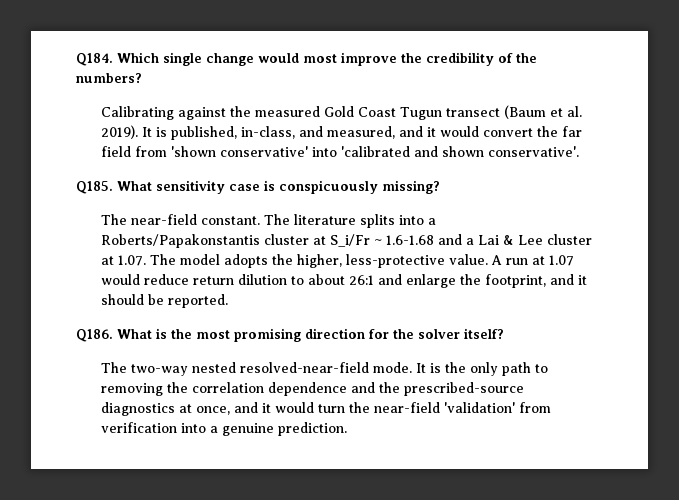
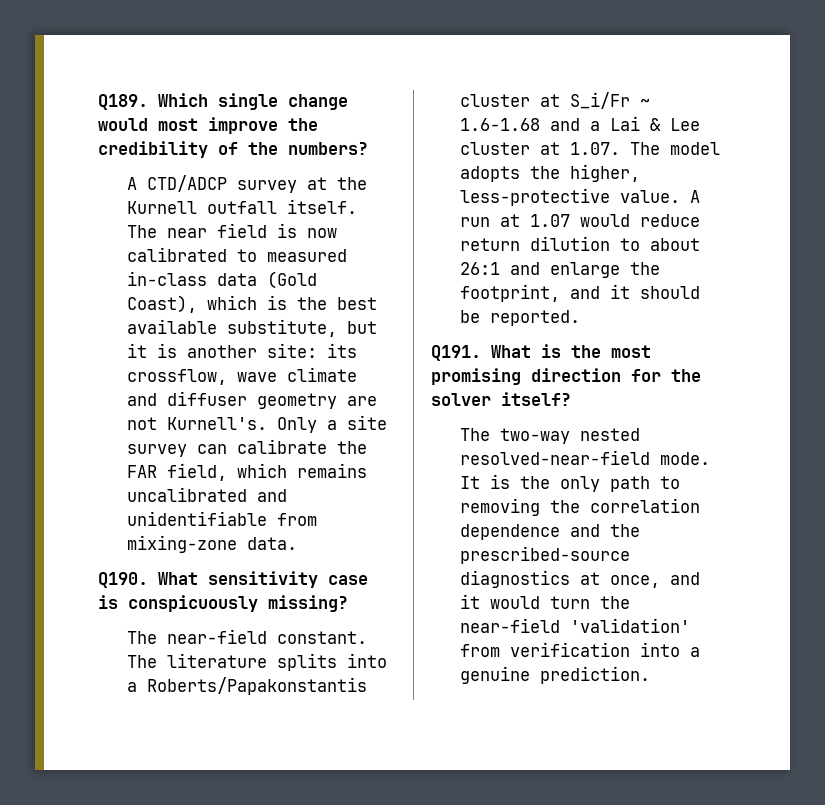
- Q184.
+ Q189.
- Calibrating against the measured Gold Coast Tugun transect (Baum et al. 2019). It is published, in-class, and measured, and it would convert the far field from 'shown conservative' into 'calibrated and shown conservative'.
- Q185.
+ A CTD/ADCP survey at the Kurnell outfall itself. The near field is now calibrated to measured in-class data (Gold Coast), which is the best available substitute, but it is another site: its crossflow, wave climate and diffuser geometry are not Kurnell's. Only a site survey can calibrate the FAR field, which remains uncalibrated and unidentifiable from mixing-zone data.
+ Q190.
- Q186.
+ Q191.

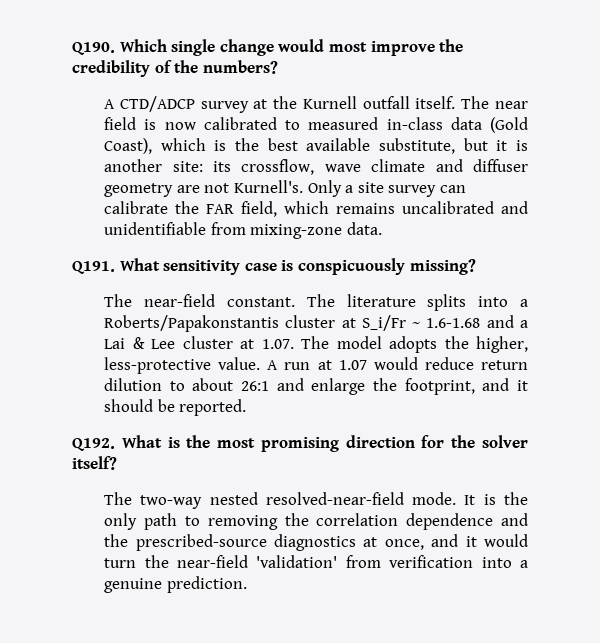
- Q189.
+ Q190.
- Q190.
+ Q191.
- Q191.
+ Q192.

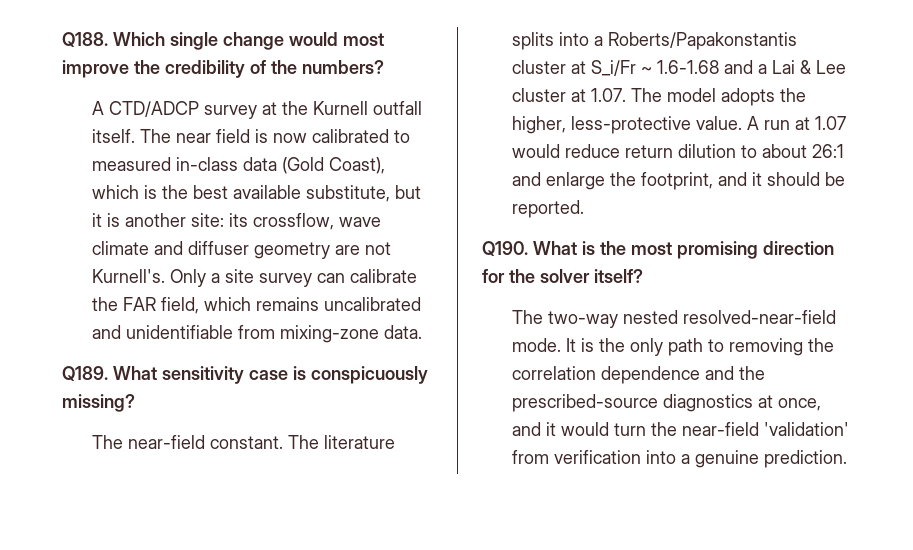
- Q190.
+ Q188.
- Q191.
+ Q189.
- Q192.
+ Q190.

